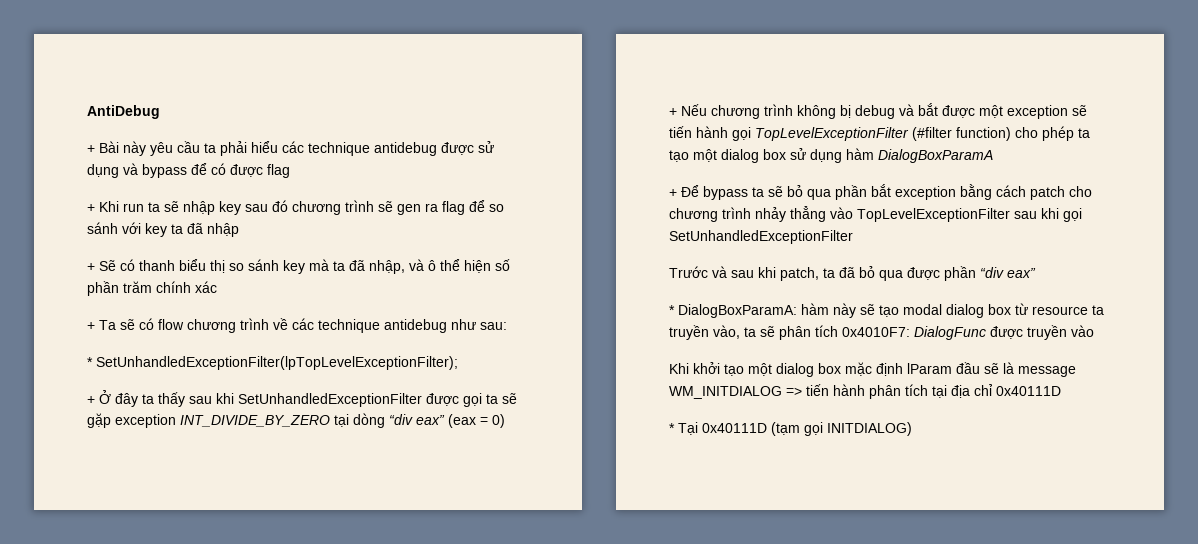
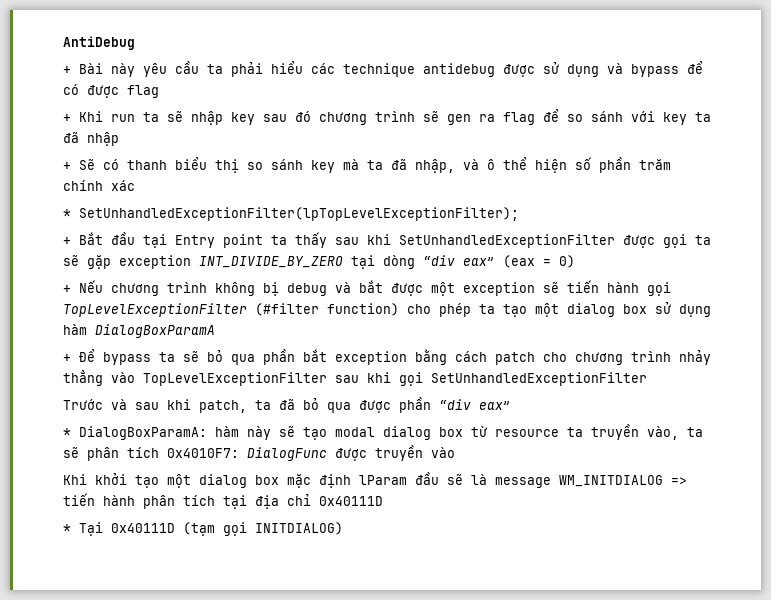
- + Ta sẽ có flow chương trình về các technique antidebug như sau:
  * SetUnhandledExceptionFilter(lpTopLevelExceptionFilter);
- + Ở đây ta thấy sau khi SetUnhandledExceptionFilter được gọi ta sẽ gặp exception INT_DIVIDE_BY_ZERO tại dòng “div eax” (eax = 0)
+ + Bắt đầu tại Entry point ta thấy sau khi SetUnhandledExceptionFilter được gọi ta sẽ gặp exception INT_DIVIDE_BY_ZERO tại dòng “div eax” (eax = 0)

